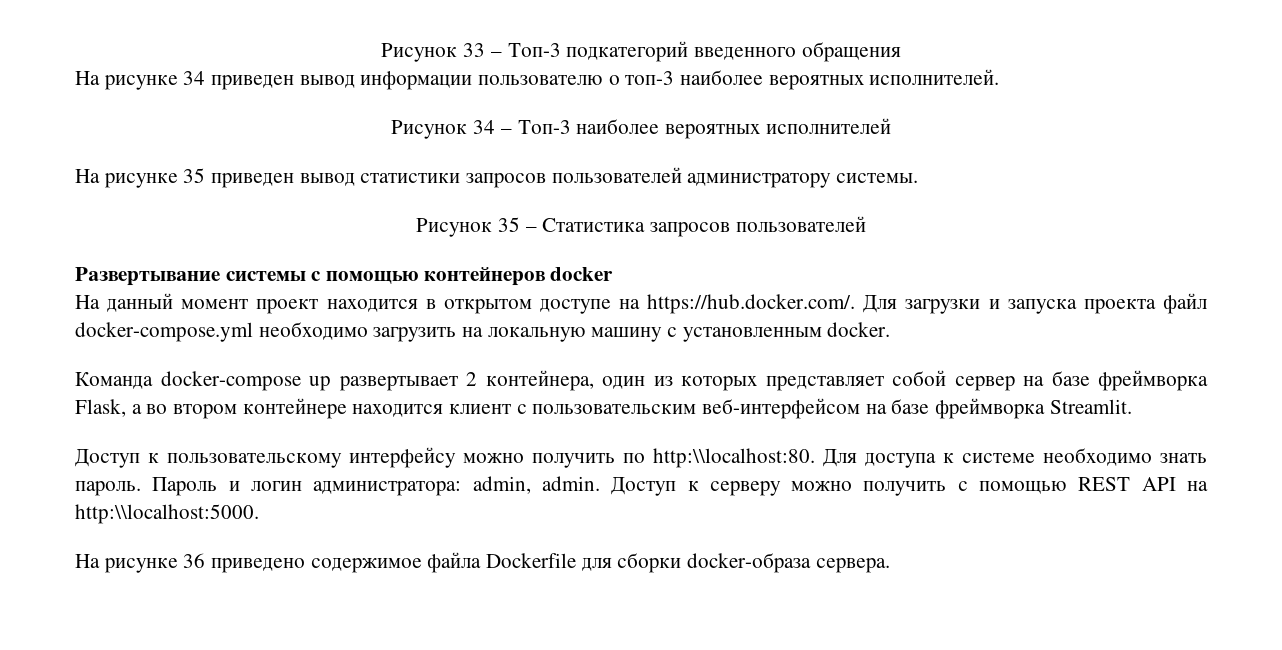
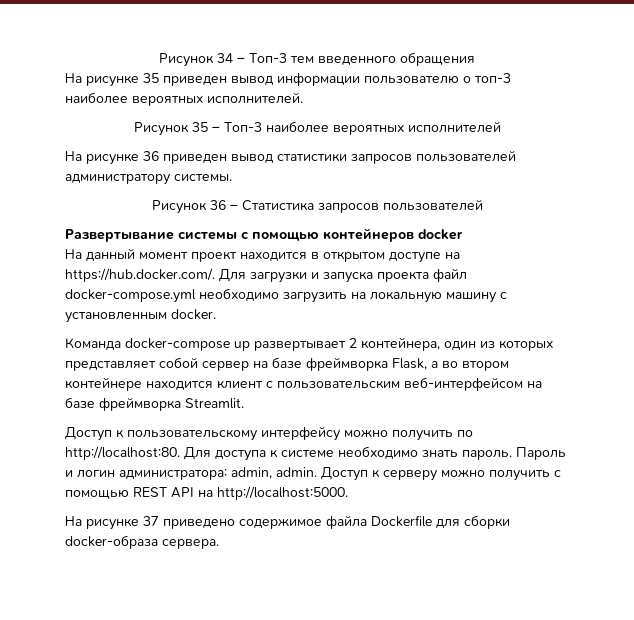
- Рисунок 33 – Топ-3 подкатегорий введенного обращения
+ Рисунок 34 – Топ-3 тем введенного обращения
- На рисунке 34 приведен вывод информации пользователю о топ-3 наиболее вероятных исполнителей.
+ На рисунке 35 приведен вывод информации пользователю о топ-3 наиболее вероятных исполнителей.
- Рисунок 34 – Топ-3 наиболее вероятных исполнителей
+ Рисунок 35 – Топ-3 наиболее вероятных исполнителей
- На рисунке 35 приведен вывод статистики запросов пользователей администратору системы.
+ На рисунке 36 приведен вывод статистики запросов пользователей администратору системы.
- Рисунок 35 – Статистика запросов пользователей
+ Рисунок 36 – Статистика запросов пользователей
- Доступ к пользовательскому интерфейсу можно получить по http:\\localhost:80.
+ Доступ к пользовательскому интерфейсу можно получить по http://localhost:80.
- Доступ к серверу можно получить с помощью REST API на http:\\localhost:5000.
- На рисунке 36 приведено содержимое файла Dockerfile для сборки docker-образа сервера.
+ Доступ к серверу можно получить с помощью REST API на http://localhost:5000.
+ На рисунке 37 приведено содержимое файла Dockerfile для сборки docker-образа сервера.

